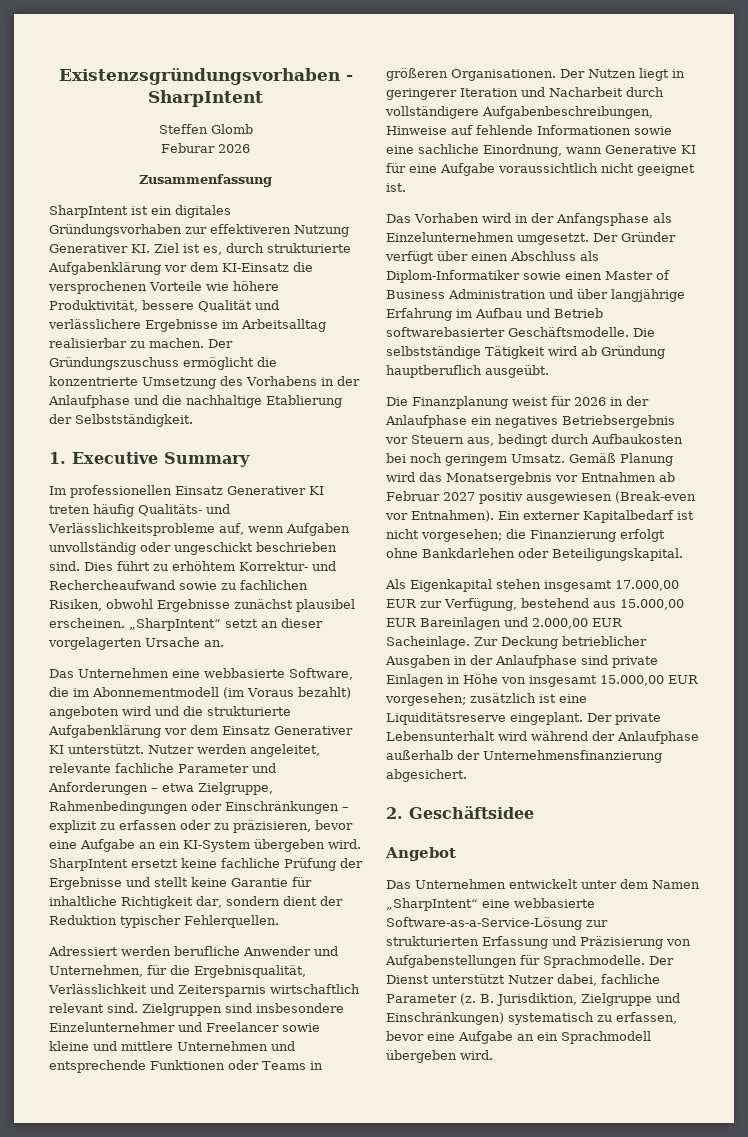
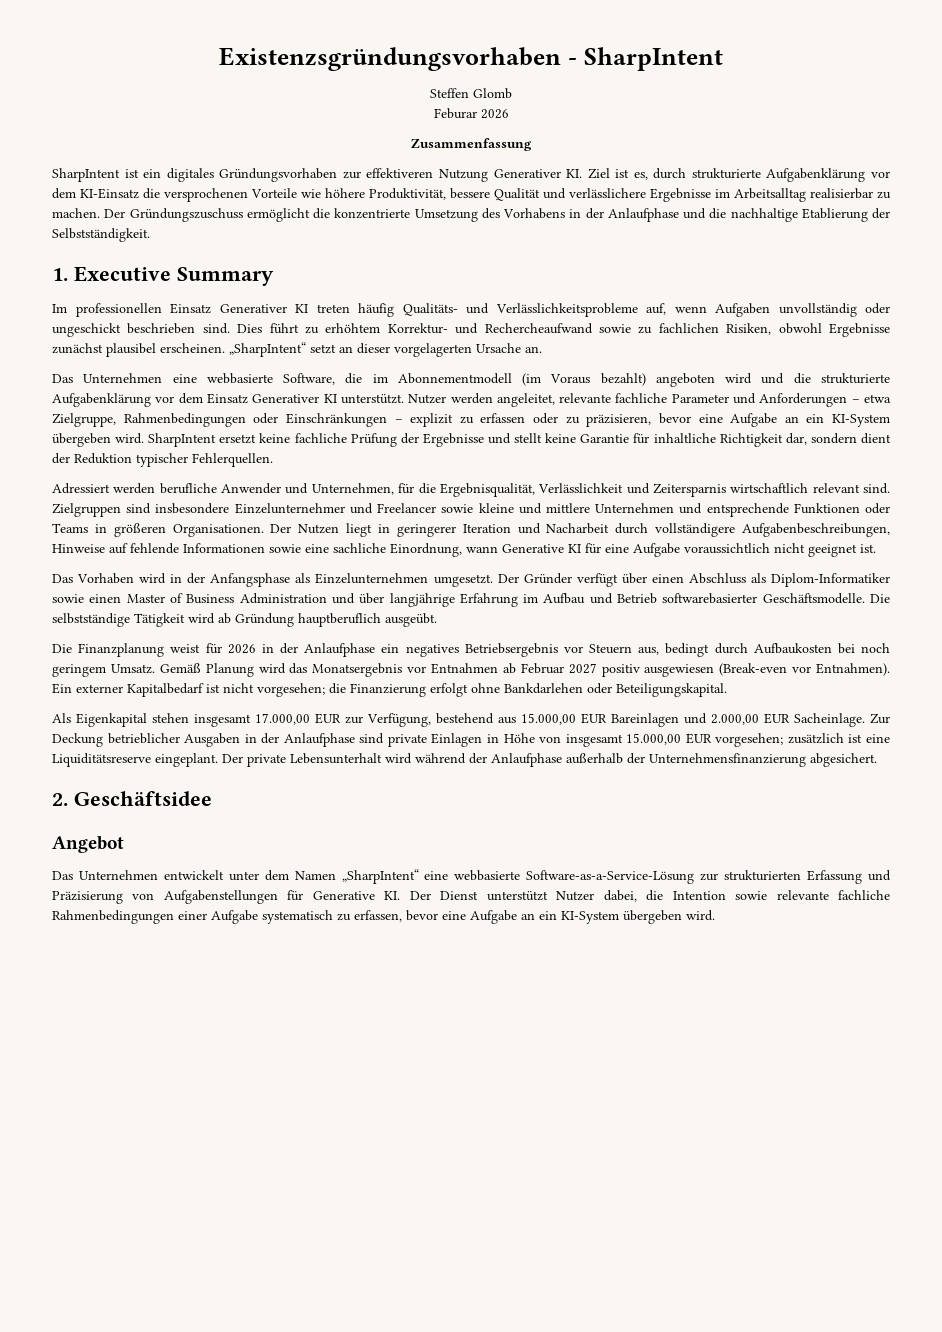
- Das Unternehmen entwickelt unter dem Namen „SharpIntent“ eine webbasierte Software-as-a-Service-Lösung zur strukturierten Erfassung und Präzisierung von Aufgabenstellungen für Sprachmodelle. Der Dienst unterstützt Nutzer dabei, fachliche Parameter (z. B. Jurisdiktion, Zielgruppe und Einschränkungen) systematisch zu erfassen, bevor eine Aufgabe an ein Sprachmodell übergeben wird.
+ Das Unternehmen entwickelt unter dem Namen „SharpIntent“ eine webbasierte Software-as-a-Service-Lösung zur strukturierten Erfassung und Präzisierung von Aufgabenstellungen für Generative KI. Der Dienst unterstützt Nutzer dabei, die Intention sowie relevante fachliche Rahmenbedingungen einer Aufgabe systematisch zu erfassen, bevor eine Aufgabe an ein KI-System übergeben wird.

